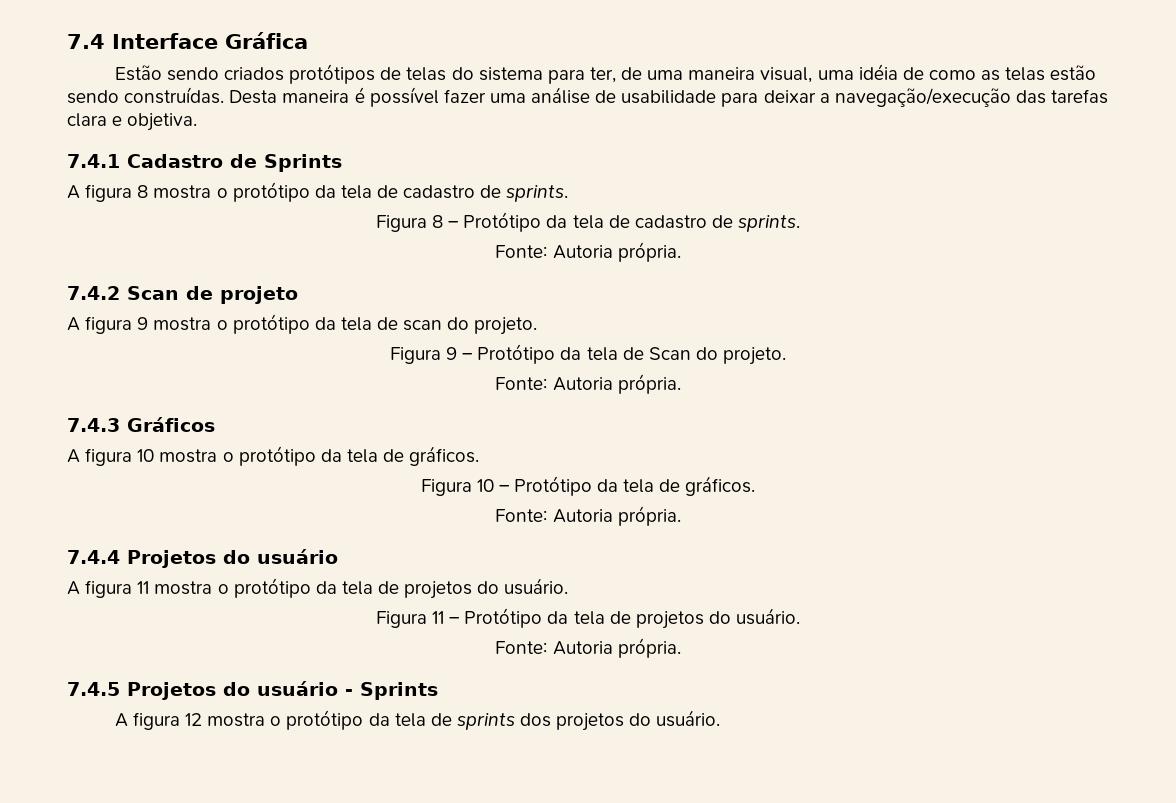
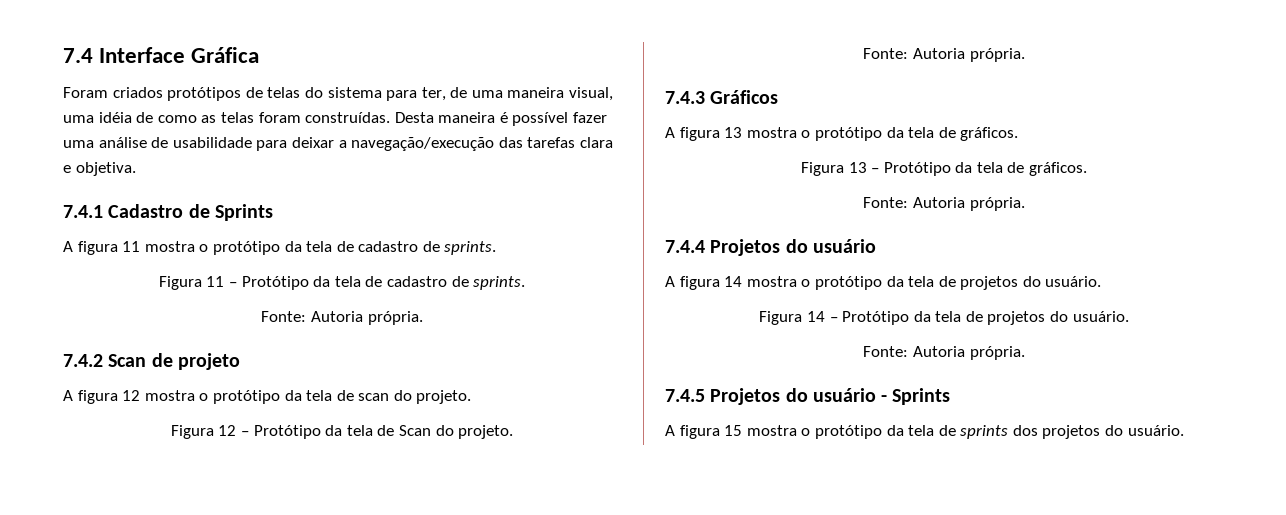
- Estão sendo criados protótipos de telas do sistema para ter, de uma maneira visual, uma idéia de como as telas estão sendo construídas.
+ Foram criados protótipos de telas do sistema para ter, de uma maneira visual, uma idéia de como as telas foram construídas.
- A figura 8 mostra o protótipo da tela de cadastro de sprints.
+ A figura 11 mostra o protótipo da tela de cadastro de sprints.
- Figura 8 – Protótipo da tela de cadastro de sprints.
+ Figura 11 – Protótipo da tela de cadastro de sprints.
- A figura 9 mostra o protótipo da tela de scan do projeto.
+ A figura 12 mostra o protótipo da tela de scan do projeto.
- Figura 9 – Protótipo da tela de Scan do projeto.
+ Figura 12 – Protótipo da tela de Scan do projeto.
- A figura 10 mostra o protótipo da tela de gráficos.
+ A figura 13 mostra o protótipo da tela de gráficos.
- Figura 10 – Protótipo da tela de gráficos.
+ Figura 13 – Protótipo da tela de gráficos.
- A figura 11 mostra o protótipo da tela de projetos do usuário.
+ A figura 14 mostra o protótipo da tela de projetos do usuário.
- Figura 11 – Protótipo da tela de projetos do usuário.
+ Figura 14 – Protótipo da tela de projetos do usuário.
- A figura 12 mostra o protótipo da tela de sprints dos projetos do usuário.
+ A figura 15 mostra o protótipo da tela de sprints dos projetos do usuário.

